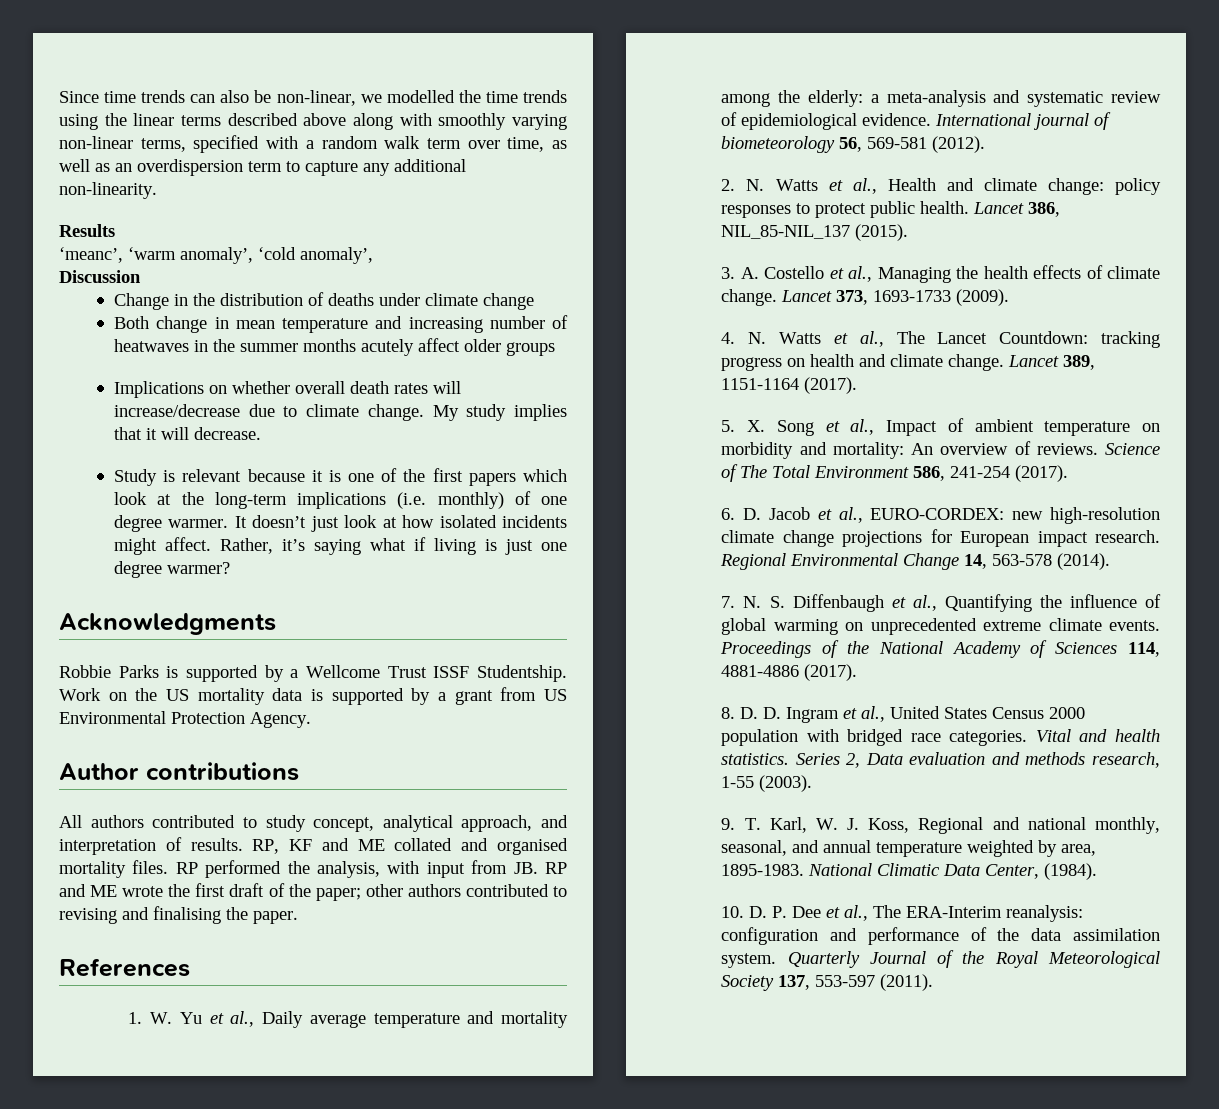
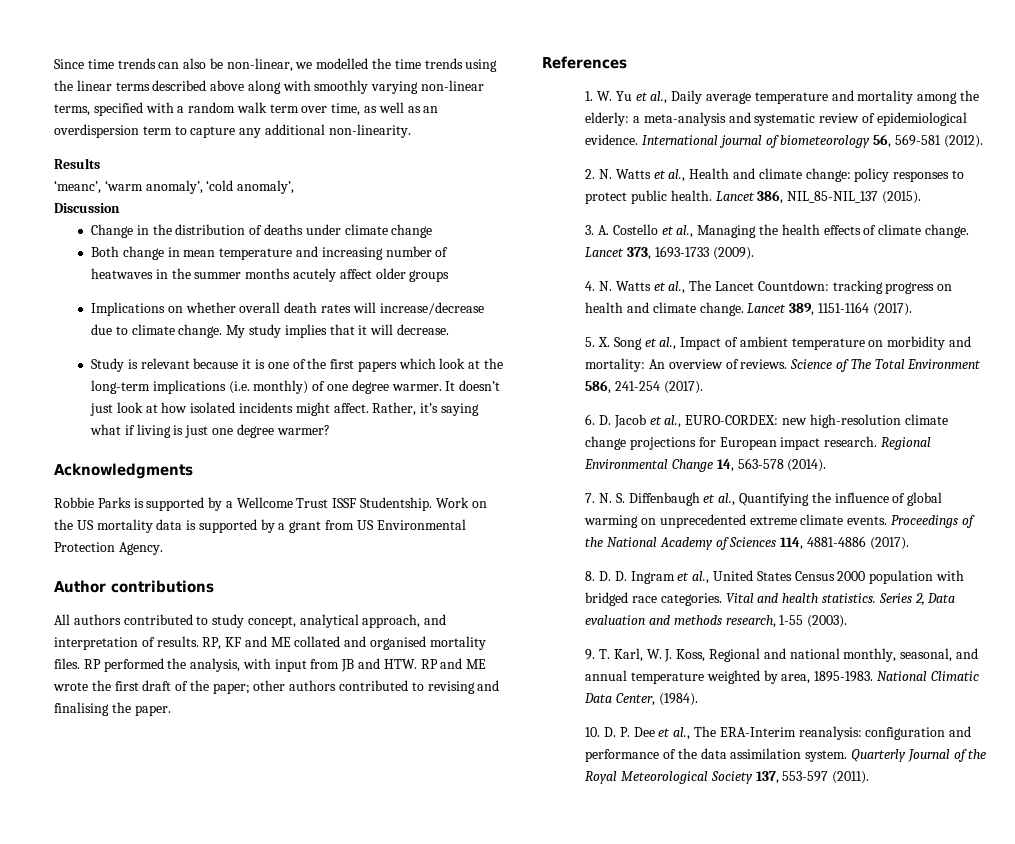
- RP performed the analysis, with input from JB. RP and ME wrote the first draft of the paper; other authors contributed to revising and finalising the paper.
+ RP performed the analysis, with input from JB and HTW. RP and ME wrote the first draft of the paper; other authors contributed to revising and finalising the paper.

